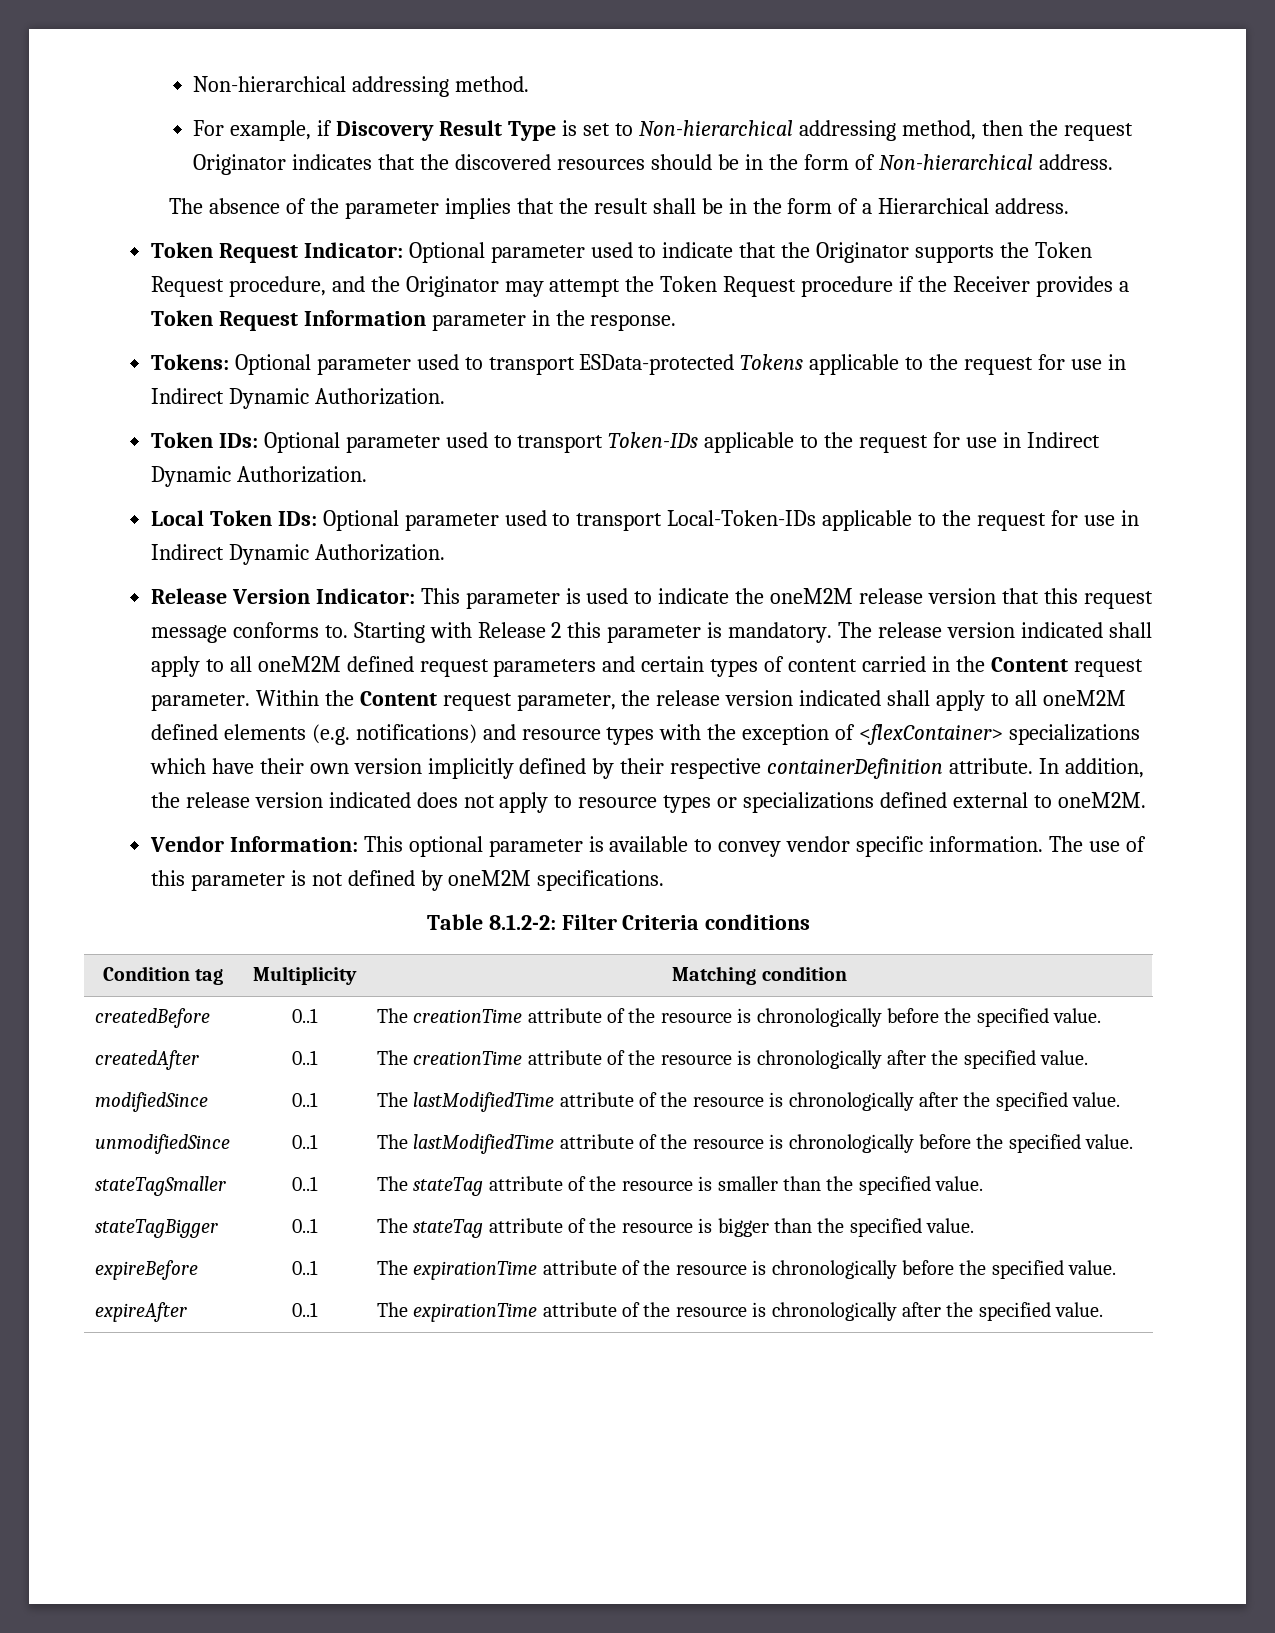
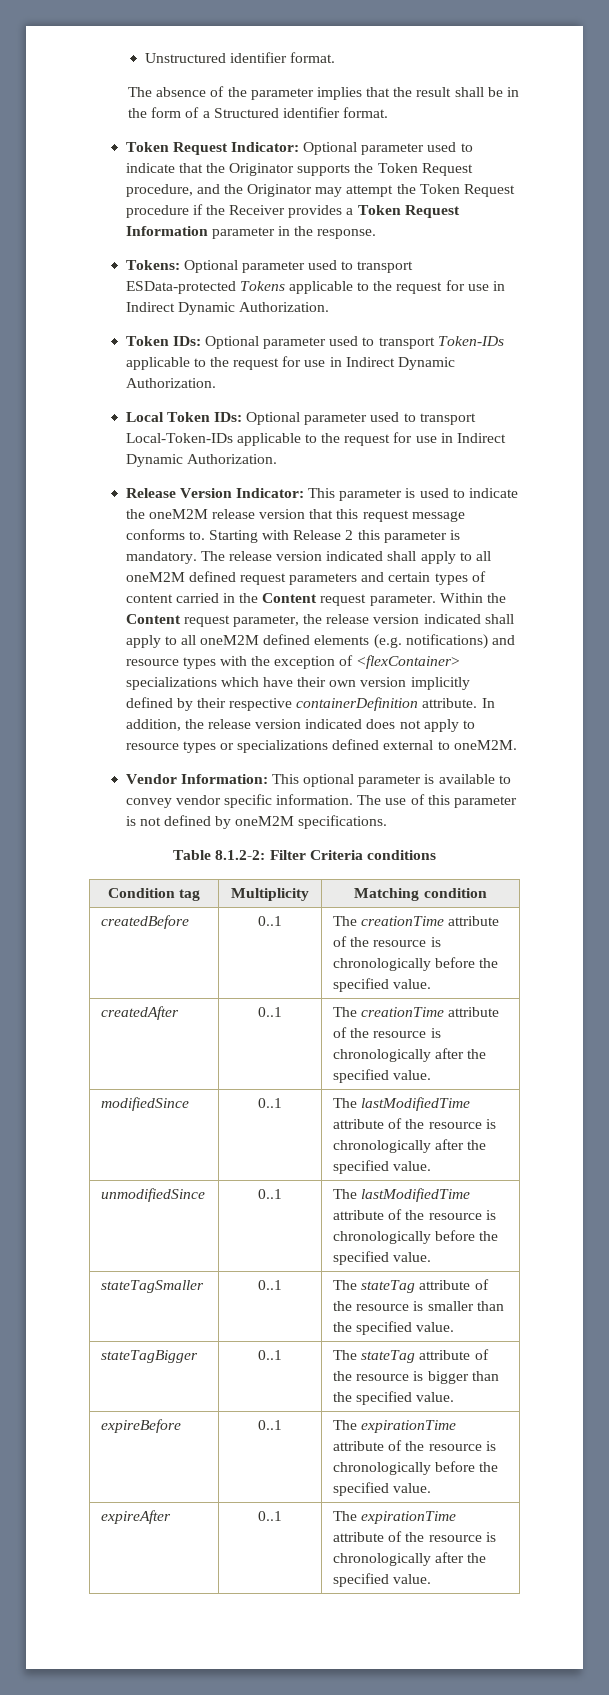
- Non-hierarchical addressing method.
- For example, if Discovery Result Type is set to Non-hierarchical addressing method, then the request Originator indicates that the discovered resources should be in the form of Non-hierarchical address.
+ Unstructured identifier format.
- The absence of the parameter implies that the result shall be in the form of a Hierarchical address.
+ The absence of the parameter implies that the result shall be in the form of a Structured identifier format.

